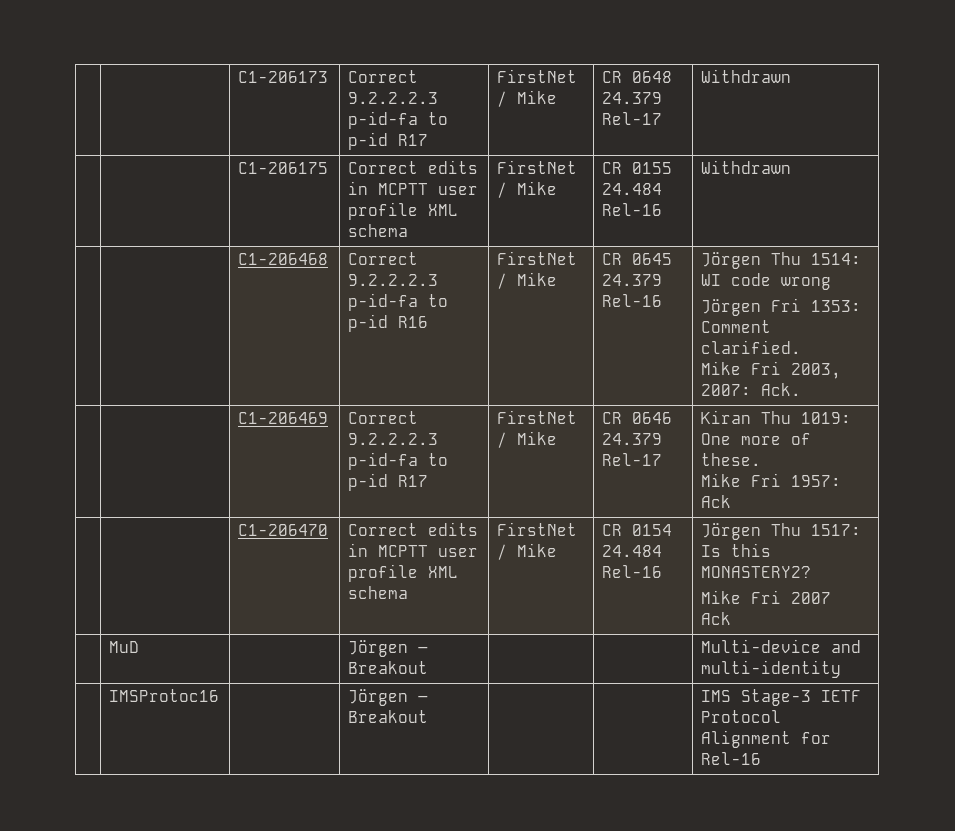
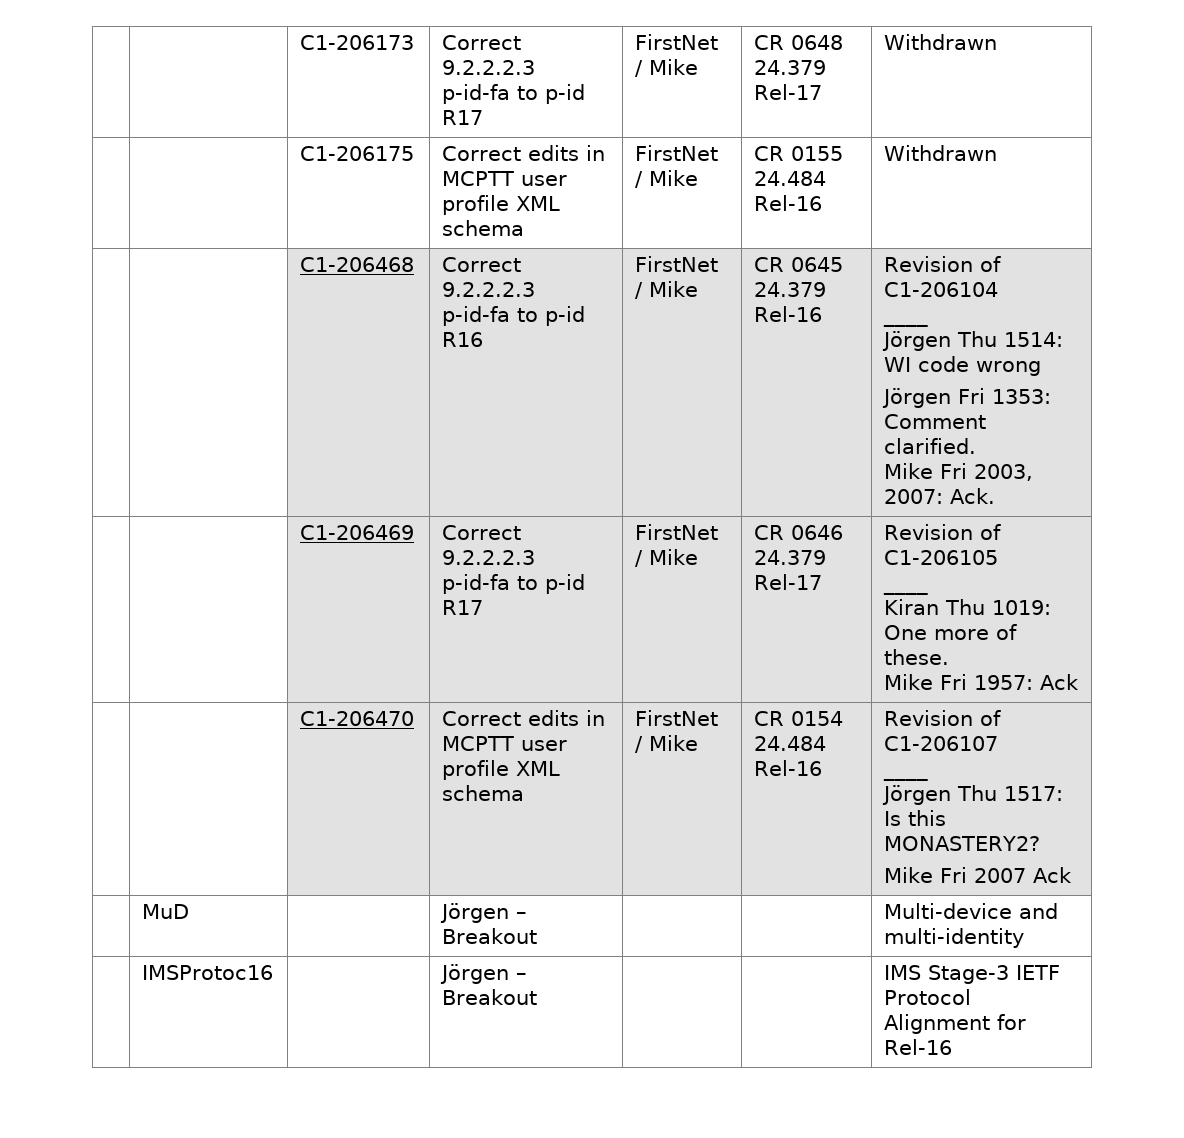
- | | C1-206468 | Correct 9.2.2.2.3 p-id-fa to p-id R16 | FirstNet / Mike | CR 0645 24.379 Rel-16 | Jörgen Thu 1514: WI code wrong
+ | | C1-206468 | Correct 9.2.2.2.3 p-id-fa to p-id R16 | FirstNet / Mike | CR 0645 24.379 Rel-16 | Revision of C1-206104
+ ____
+ Jörgen Thu 1514: WI code wrong
- | | C1-206469 | Correct 9.2.2.2.3 p-id-fa to p-id R17 | FirstNet / Mike | CR 0646 24.379 Rel-17 | Kiran Thu 1019: One more of these.
+ | | C1-206469 | Correct 9.2.2.2.3 p-id-fa to p-id R17 | FirstNet / Mike | CR 0646 24.379 Rel-17 | Revision of C1-206105
+ ____
+ Kiran Thu 1019: One more of these.
- | | C1-206470 | Correct edits in MCPTT user profile XML schema | FirstNet / Mike | CR 0154 24.484 Rel-16 | Jörgen Thu 1517: Is this MONASTERY2?
+ | | C1-206470 | Correct edits in MCPTT user profile XML schema | FirstNet / Mike | CR 0154 24.484 Rel-16 | Revision of C1-206107
+ ____
+ Jörgen Thu 1517: Is this MONASTERY2?

